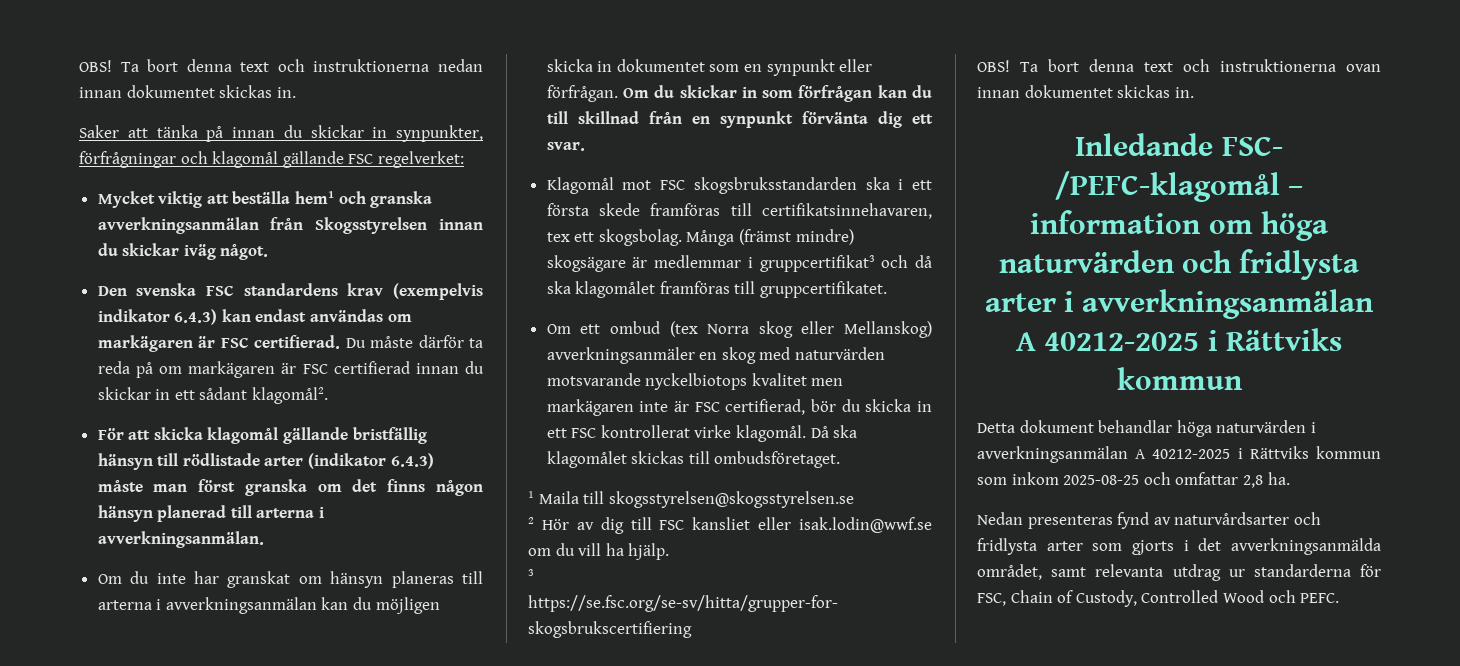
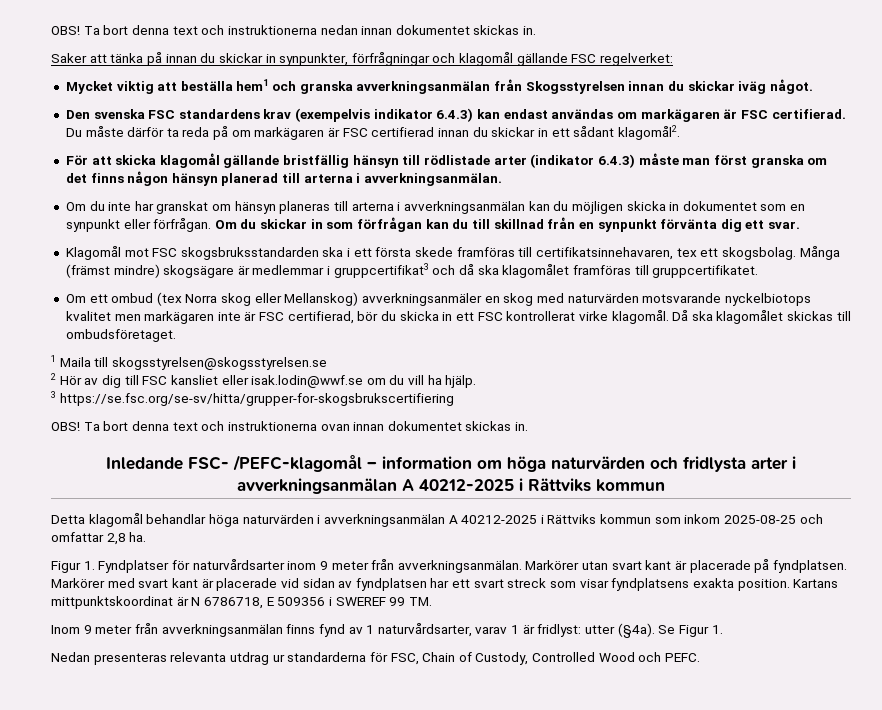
- Detta dokument behandlar höga naturvärden i avverkningsanmälan A 40212-2025 i Rättviks kommun som inkom 2025-08-25 och omfattar 2,8 ha.
+ Detta klagomål behandlar höga naturvärden i avverkningsanmälan A 40212-2025 i Rättviks kommun som inkom 2025-08-25 och omfattar 2,8 ha.
- Nedan presenteras fynd av naturvårdsarter och fridlysta arter som gjorts i det avverkningsanmälda området, samt relevanta utdrag ur standarderna för FSC, Chain of Custody, Controlled Wood och PEFC.
+ Figur 1. Fyndplatser för naturvårdsarter inom 9 meter från avverkningsanmälan. Markörer utan svart kant är placerade på fyndplatsen. Markörer med svart kant är placerade vid sidan av fyndplatsen har ett svart streck som visar fyndplatsens exakta position. Kartans mittpunktskoordinat är N 6786718, E 509356 i SWEREF 99 TM.
+ Inom 9 meter från avverkningsanmälan finns fynd av 1 naturvårdsarter, varav 1 är fridlyst: utter (§4a). Se Figur 1.
+ Nedan presenteras relevanta utdrag ur standarderna för FSC, Chain of Custody, Controlled Wood och PEFC.

